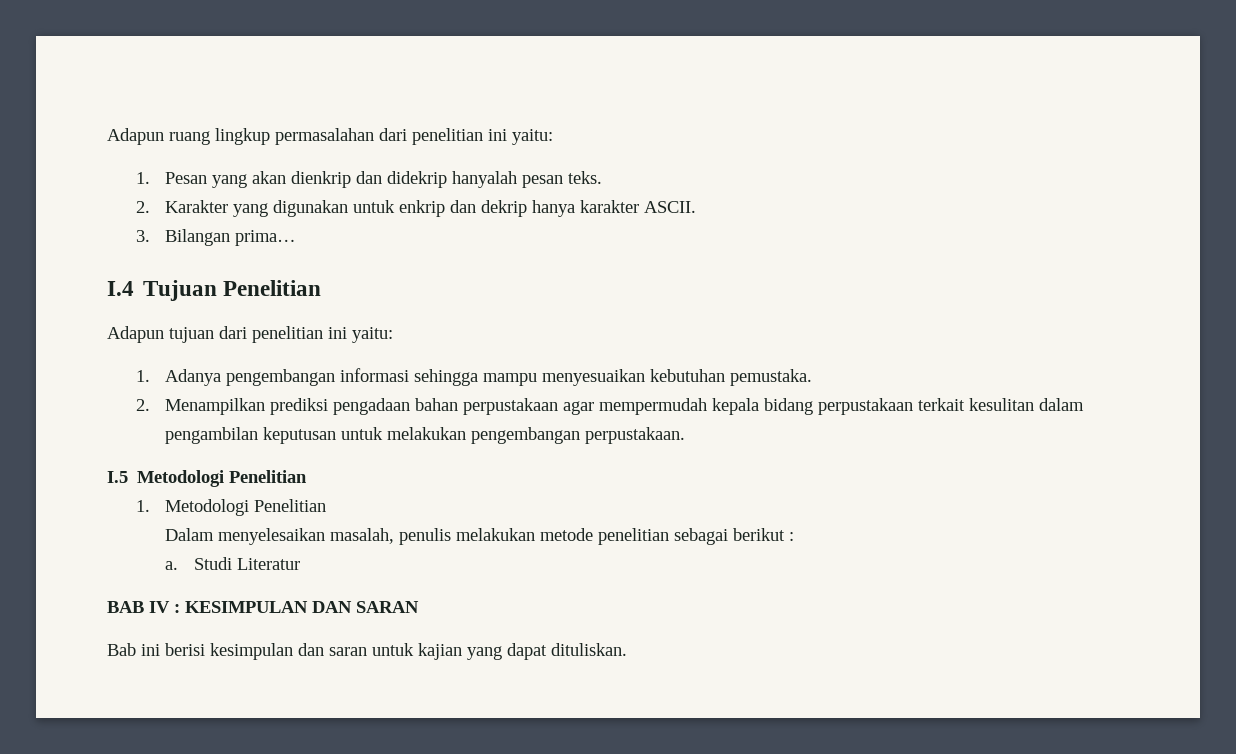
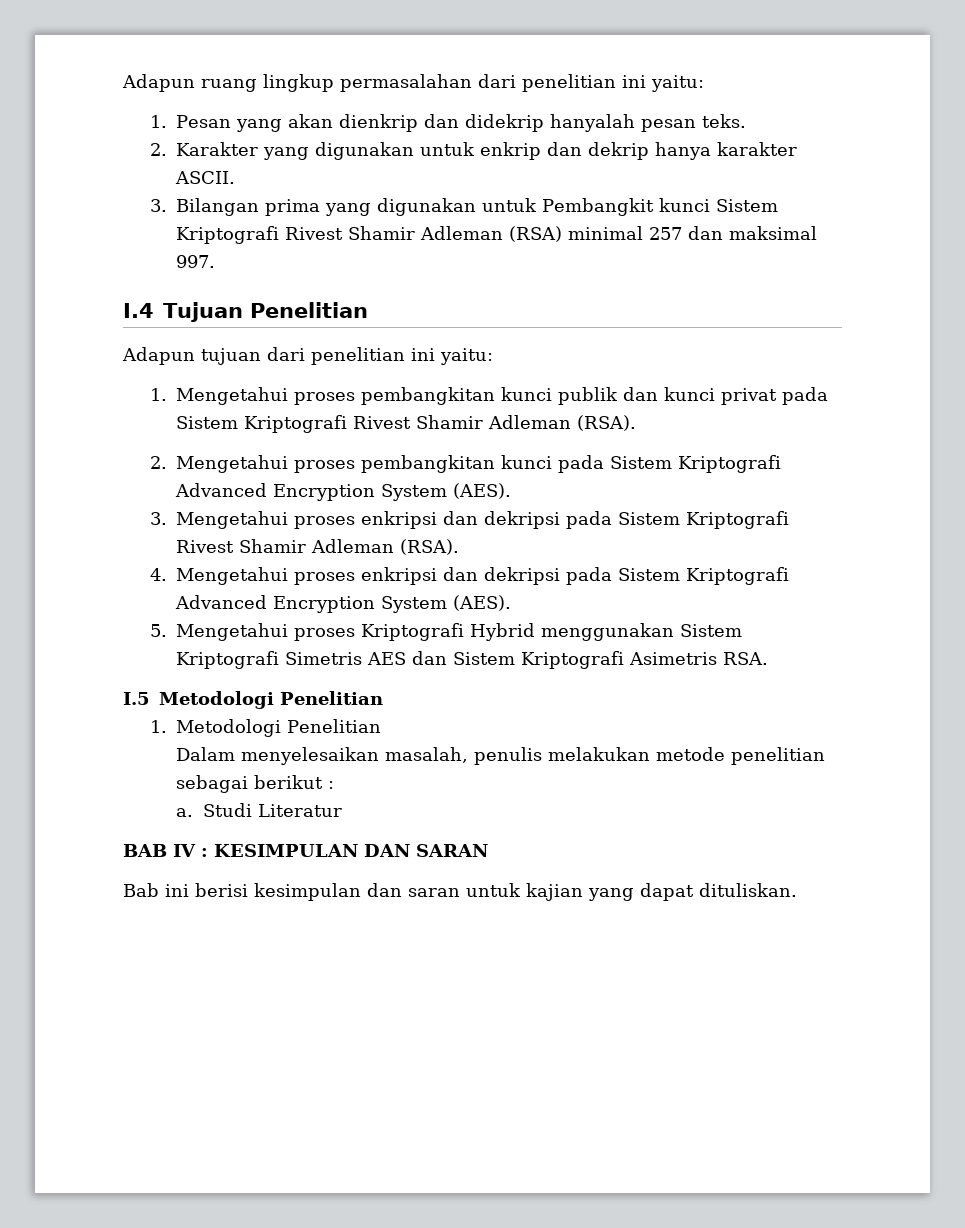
- 3. Bilangan prima…
+ 3. Bilangan prima yang digunakan untuk Pembangkit kunci Sistem Kriptografi Rivest Shamir Adleman (RSA) minimal 257 dan maksimal 997.
- 1. Adanya pengembangan informasi sehingga mampu menyesuaikan kebutuhan pemustaka.
- 2. Menampilkan prediksi pengadaan bahan perpustakaan agar mempermudah kepala bidang perpustakaan terkait kesulitan dalam pengambilan keputusan untuk melakukan pengembangan perpustakaan.
+ 1. Mengetahui proses pembangkitan kunci publik dan kunci privat pada Sistem Kriptografi Rivest Shamir Adleman (RSA).
+ 2. Mengetahui proses pembangkitan kunci pada Sistem Kriptografi Advanced Encryption System (AES).
+ 3. Mengetahui proses enkripsi dan dekripsi pada Sistem Kriptografi Rivest Shamir Adleman (RSA).
+ 4. Mengetahui proses enkripsi dan dekripsi pada Sistem Kriptografi Advanced Encryption System (AES).
+ 5. Mengetahui proses Kriptografi Hybrid menggunakan Sistem Kriptografi Simetris AES dan Sistem Kriptografi Asimetris RSA.

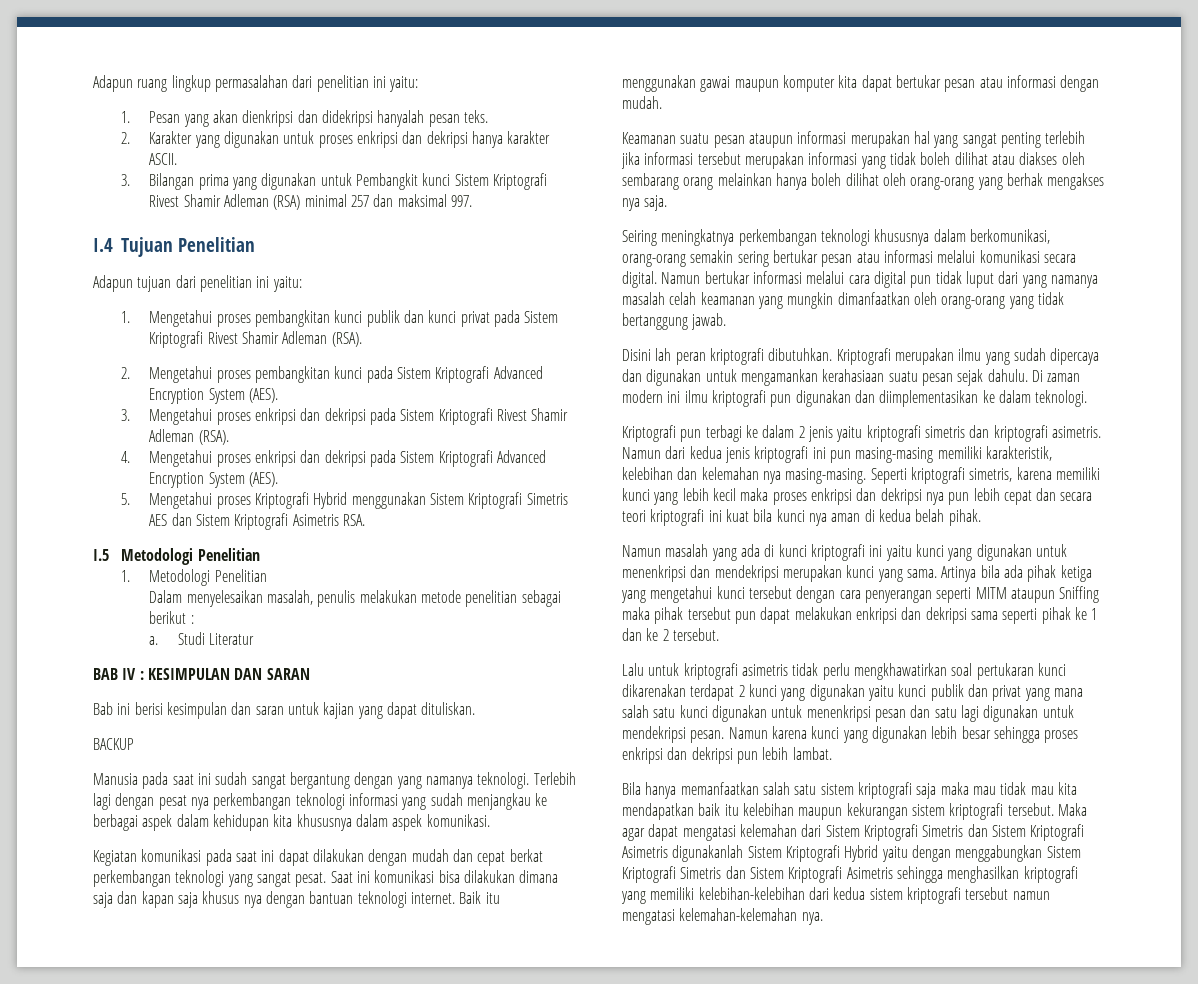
- 1. Pesan yang akan dienkrip dan didekrip hanyalah pesan teks.
+ 1. Pesan yang akan dienkripsi dan didekripsi hanyalah pesan teks.
- 2. Karakter yang digunakan untuk enkrip dan dekrip hanya karakter ASCII.
+ 2. Karakter yang digunakan untuk proses enkripsi dan dekripsi hanya karakter ASCII.
+ BACKUP
+ Manusia pada saat ini sudah sangat bergantung dengan yang namanya teknologi. Terlebih lagi dengan pesat nya perkembangan teknologi informasi yang sudah menjangkau ke berbagai aspek dalam kehidupan kita khususnya dalam aspek komunikasi.
+ Kegiatan komunikasi pada saat ini dapat dilakukan dengan mudah dan cepat berkat perkembangan teknologi yang sangat pesat. Saat ini komunikasi bisa dilakukan dimana saja dan kapan saja khusus nya dengan bantuan teknologi internet. Baik itu menggunakan gawai maupun komputer kita dapat bertukar pesan atau informasi dengan mudah.
+ Keamanan suatu pesan ataupun informasi merupakan hal yang sangat penting terlebih jika informasi tersebut merupakan informasi yang tidak boleh dilihat atau diakses oleh sembarang orang melainkan hanya boleh dilihat oleh orang-orang yang berhak mengakses nya saja.
+ Seiring meningkatnya perkembangan teknologi khususnya dalam berkomunikasi, orang-orang semakin sering bertukar pesan atau informasi melalui komunikasi secara digital. Namun bertukar informasi melalui cara digital pun tidak luput dari yang namanya masalah celah keamanan yang mungkin dimanfaatkan oleh orang-orang yang tidak bertanggung jawab.
+ Disini lah peran kriptografi dibutuhkan. Kriptografi merupakan ilmu yang sudah dipercaya dan digunakan untuk mengamankan kerahasiaan suatu pesan sejak dahulu. Di zaman modern ini ilmu kriptografi pun digunakan dan diimplementasikan ke dalam teknologi.
+ Kriptografi pun terbagi ke dalam 2 jenis yaitu kriptografi simetris dan kriptografi asimetris. Namun dari kedua jenis kriptografi ini pun masing-masing memiliki karakteristik, kelebihan dan kelemahan nya masing-masing. Seperti kriptografi simetris, karena memiliki kunci yang lebih kecil maka proses enkripsi dan dekripsi nya pun lebih cepat dan secara teori kriptografi ini kuat bila kunci nya aman di kedua belah pihak.
+ Namun masalah yang ada di kunci kriptografi ini yaitu kunci yang digunakan untuk menenkripsi dan mendekripsi merupakan kunci yang sama. Artinya bila ada pihak ketiga yang mengetahui kunci tersebut dengan cara penyerangan seperti MITM ataupun Sniffing maka pihak tersebut pun dapat melakukan enkripsi dan dekripsi sama seperti pihak ke 1 dan ke 2 tersebut.
+ Lalu untuk kriptografi asimetris tidak perlu mengkhawatirkan soal pertukaran kunci dikarenakan terdapat 2 kunci yang digunakan yaitu kunci publik dan privat yang mana salah satu kunci digunakan untuk menenkripsi pesan dan satu lagi digunakan untuk mendekripsi pesan. Namun karena kunci yang digunakan lebih besar sehingga proses enkripsi dan dekripsi pun lebih lambat.
+ Bila hanya memanfaatkan salah satu sistem kriptografi saja maka mau tidak mau kita mendapatkan baik itu kelebihan maupun kekurangan sistem kriptografi tersebut. Maka agar dapat mengatasi kelemahan dari Sistem Kriptografi Simetris dan Sistem Kriptografi Asimetris digunakanlah Sistem Kriptografi Hybrid yaitu dengan menggabungkan Sistem Kriptografi Simetris dan Sistem Kriptografi Asimetris sehingga menghasilkan kriptografi yang memiliki kelebihan-kelebihan dari kedua sistem kriptografi tersebut namun mengatasi kelemahan-kelemahan nya.

